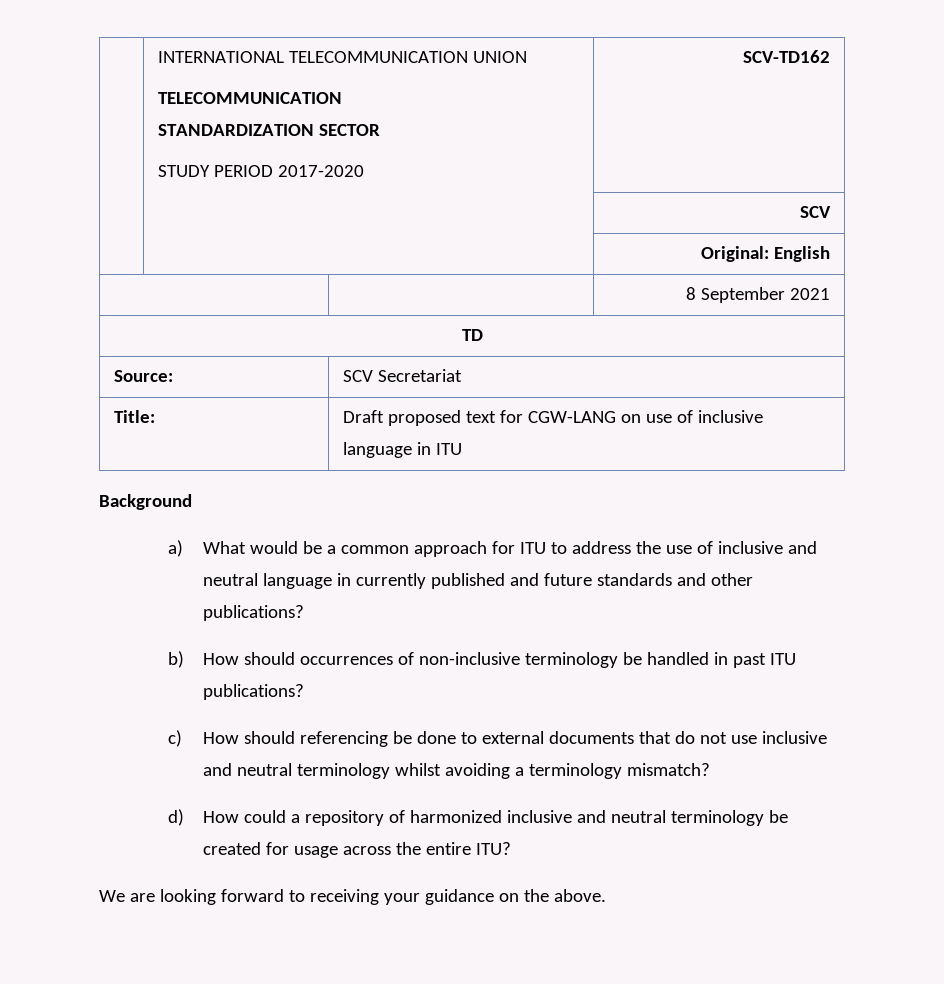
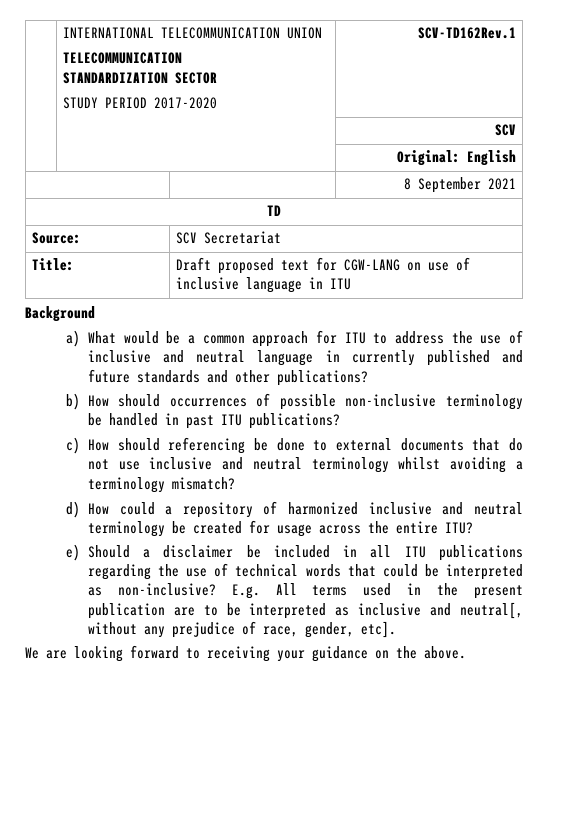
  | INTERNATIONAL TELECOMMUNICATION UNION
  TELECOMMUNICATION
  STANDARDIZATION SECTOR
- STUDY PERIOD 2017-2020 | SCV-TD162
+ STUDY PERIOD 2017-2020 | SCV-TD162Rev.1
- b) How should occurrences of non-inclusive terminology be handled in past ITU publications?
+ b) How should occurrences of possible non-inclusive terminology be handled in past ITU publications?
+ e) Should a disclaimer be included in all ITU publications regarding the use of technical words that could be interpreted as non-inclusive? E.g. All terms used in the present publication are to be interpreted as inclusive and neutral[, without any prejudice of race, gender, etc].

